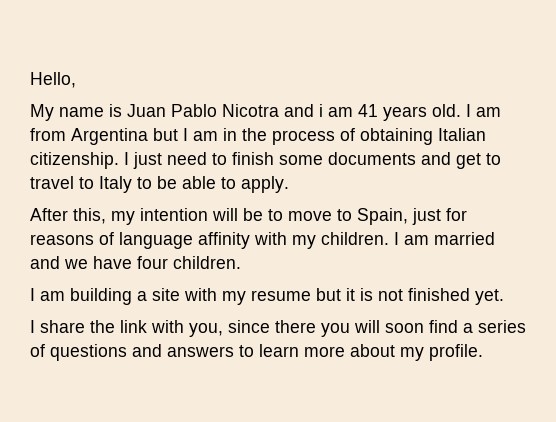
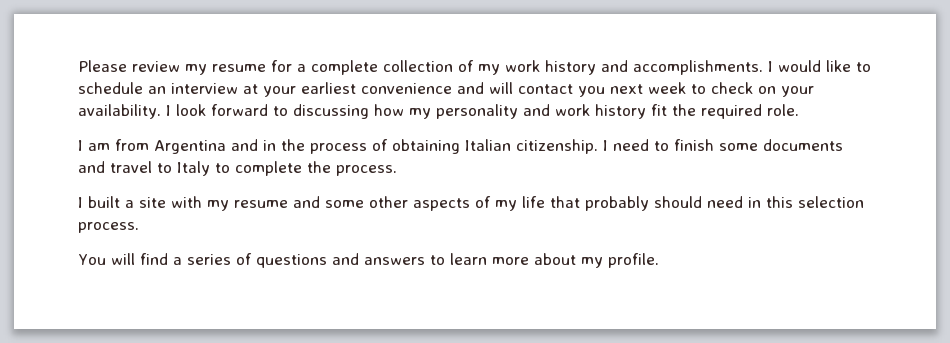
- Hello,
- My name is Juan Pablo Nicotra and i am 41 years old. I am from Argentina but I am in the process of obtaining Italian citizenship.
+ Please review my resume for a complete collection of my work history and accomplishments. I would like to schedule an interview at your earliest convenience and will contact you next week to check on your availability. I look forward to discussing how my personality and work history fit the required role.
+ I am from Argentina and in the process of obtaining Italian citizenship.
- I just need to finish some documents and get to travel to Italy to be able to apply.
- After this, my intention will be to move to Spain, just for reasons of language affinity with my children. I am married and we have four children.
- I am building a site with my resume but it is not finished yet.
- I share the link with you, since there you will soon find a series of questions and answers to learn more about my profile.
+ I need to finish some documents and travel to Italy to complete the process.
+ I built a site with my resume and some other aspects of my life that probably should need in this selection process.
+ You will find a series of questions and answers to learn more about my profile.

